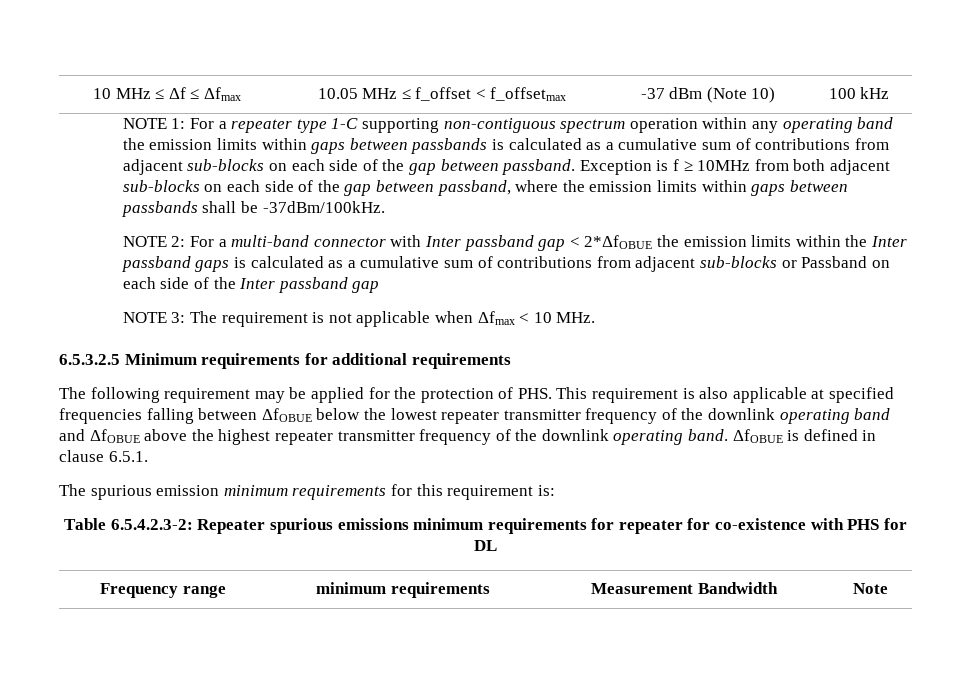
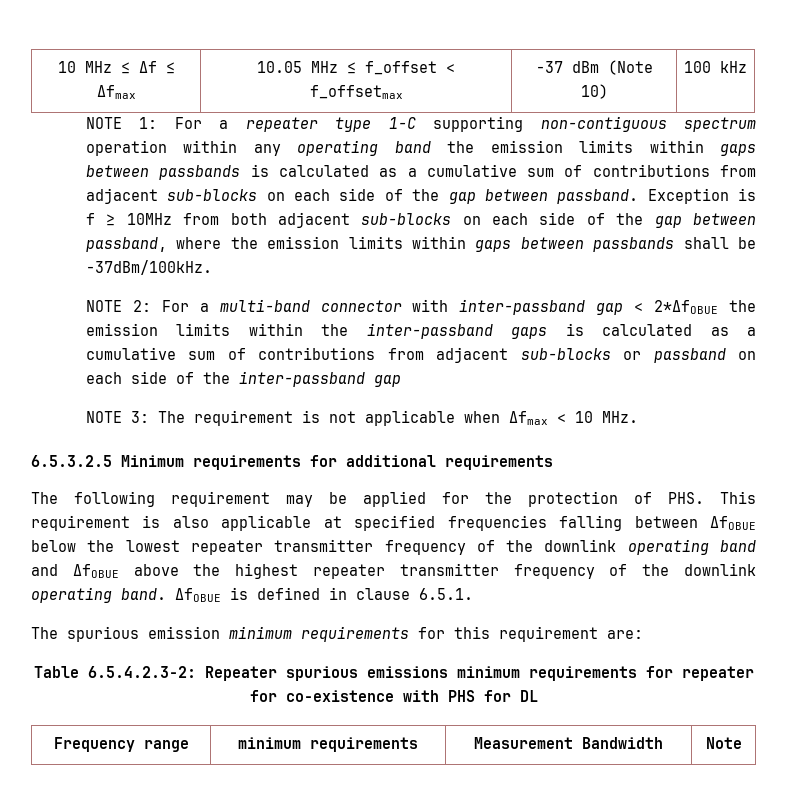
- NOTE 2: For a multi-band connector with Inter passband gap < 2*ΔfOBUE the emission limits within the Inter passband gaps is calculated as a cumulative sum of contributions from adjacent sub-blocks or Passband on each side of the Inter passband gap
+ NOTE 2: For a multi-band connector with inter-passband gap < 2*ΔfOBUE the emission limits within the inter-passband gaps is calculated as a cumulative sum of contributions from adjacent sub-blocks or passband on each side of the inter-passband gap
- The spurious emission minimum requirements for this requirement is:
+ The spurious emission minimum requirements for this requirement are:

